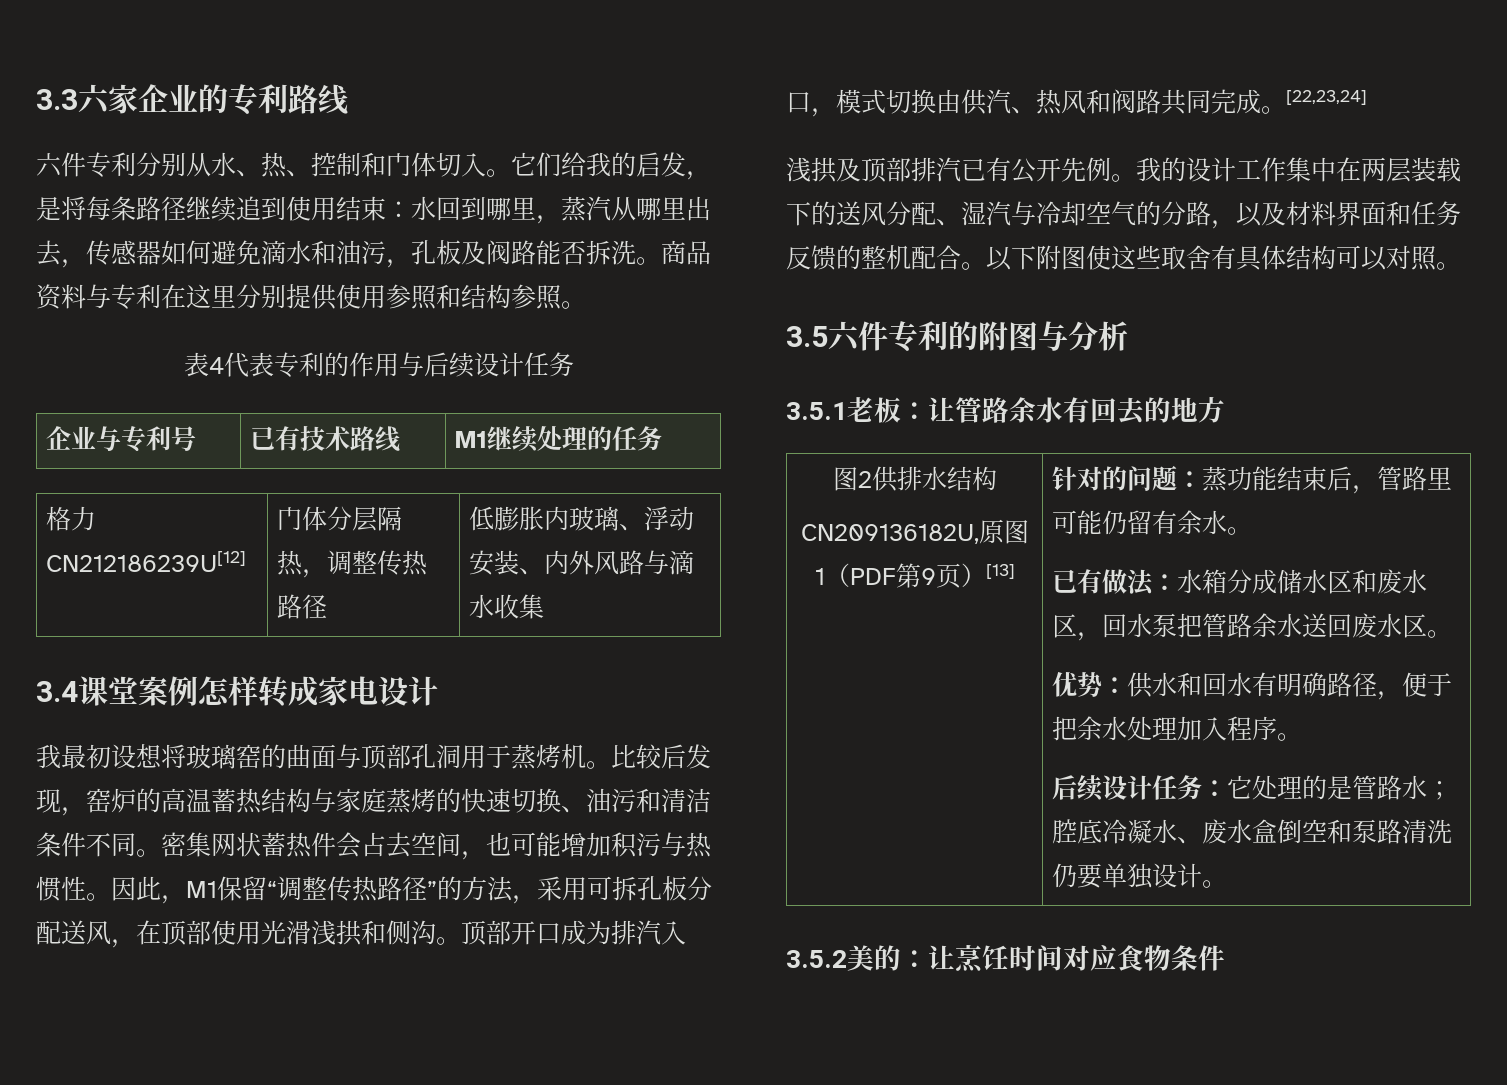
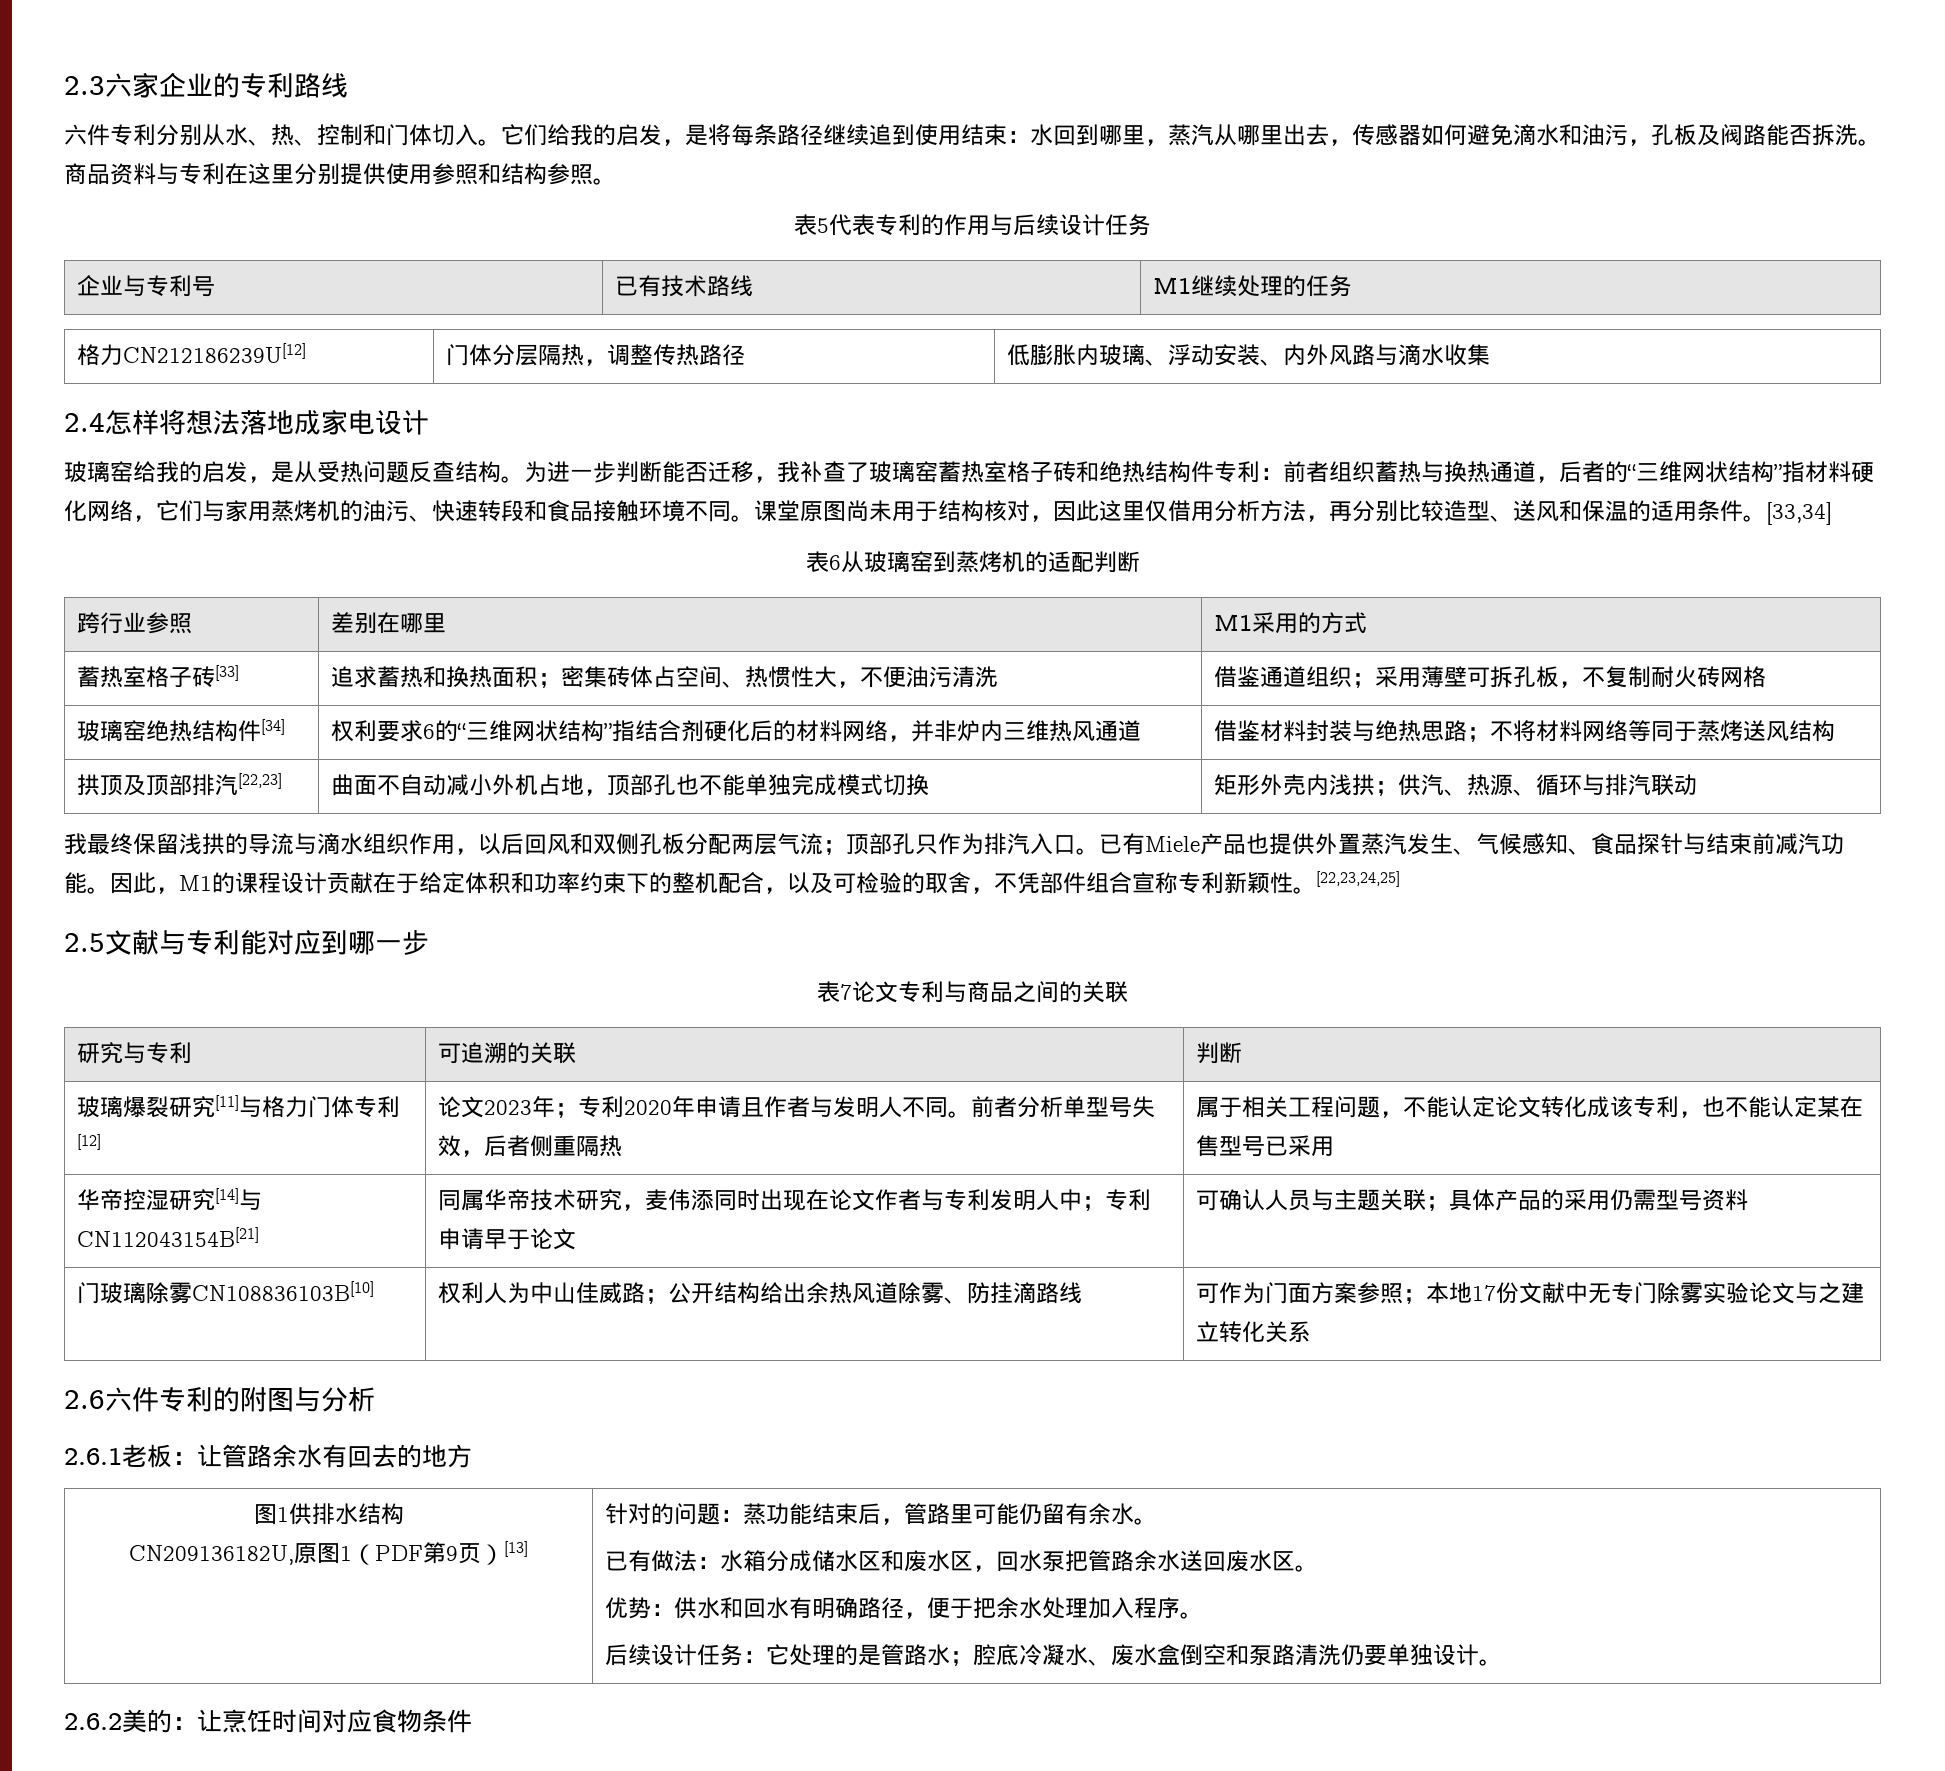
- 3.3六家企业的专利路线
+ 2.3六家企业的专利路线
- 表4代表专利的作用与后续设计任务
+ 表5代表专利的作用与后续设计任务
- 3.4课堂案例怎样转成家电设计
- 我最初设想将玻璃窑的曲面与顶部孔洞用于蒸烤机。比较后发现，窑炉的高温蓄热结构与家庭蒸烤的快速切换、油污和清洁条件不同。密集网状蓄热件会占去空间，也可能增加积污与热惯性。因此，M1保留“调整传热路径”的方法，采用可拆孔板分配送风，在顶部使用光滑浅拱和侧沟。顶部开口成为排汽入口，模式切换由供汽、热风和阀路共同完成。[22,23,24]
- 浅拱及顶部排汽已有公开先例。我的设计工作集中在两层装载下的送风分配、湿汽与冷却空气的分路，以及材料界面和任务反馈的整机配合。以下附图使这些取舍有具体结构可以对照。
- 3.5六件专利的附图与分析
+ 2.4怎样将想法落地成家电设计
+ 玻璃窑给我的启发，是从受热问题反查结构。为进一步判断能否迁移，我补查了玻璃窑蓄热室格子砖和绝热结构件专利：前者组织蓄热与换热通道，后者的“三维网状结构”指材料硬化网络，它们与家用蒸烤机的油污、快速转段和食品接触环境不同。课堂原图尚未用于结构核对，因此这里仅借用分析方法，再分别比较造型、送风和保温的适用条件。[33,34]
+ 表6从玻璃窑到蒸烤机的适配判断
+ 跨行业参照 | 差别在哪里 | M1采用的方式
+ 蓄热室格子砖[33] | 追求蓄热和换热面积；密集砖体占空间、热惯性大，不便油污清洗 | 借鉴通道组织；采用薄壁可拆孔板，不复制耐火砖网格
+ 玻璃窑绝热结构件[34] | 权利要求6的“三维网状结构”指结合剂硬化后的材料网络，并非炉内三维热风通道 | 借鉴材料封装与绝热思路；不将材料网络等同于蒸烤送风结构
+ 拱顶及顶部排汽[22,23] | 曲面不自动减小外机占地，顶部孔也不能单独完成模式切换 | 矩形外壳内浅拱；供汽、热源、循环与排汽联动
+ 我最终保留浅拱的导流与滴水组织作用，以后回风和双侧孔板分配两层气流；顶部孔只作为排汽入口。已有Miele产品也提供外置蒸汽发生、气候感知、食品探针与结束前减汽功能。因此，M1的课程设计贡献在于给定体积和功率约束下的整机配合，以及可检验的取舍，不凭部件组合宣称专利新颖性。[22,23,24,25]
+ 2.5文献与专利能对应到哪一步
+ 表7论文专利与商品之间的关联
+ 研究与专利 | 可追溯的关联 | 判断
+ 玻璃爆裂研究[11]与格力门体专利[12] | 论文2023年；专利2020年申请且作者与发明人不同。前者分析单型号失效，后者侧重隔热 | 属于相关工程问题，不能认定论文转化成该专利，也不能认定某在售型号已采用
+ 华帝控湿研究[14]与CN112043154B[21] | 同属华帝技术研究，麦伟添同时出现在论文作者与专利发明人中；专利申请早于论文 | 可确认人员与主题关联；具体产品的采用仍需型号资料
+ 门玻璃除雾CN108836103B[10] | 权利人为中山佳威路；公开结构给出余热风道除雾、防挂滴路线 | 可作为门面方案参照；本地17份文献中无专门除雾实验论文与之建立转化关系
+ 2.6六件专利的附图与分析
- 3.5.1老板：让管路余水有回去的地方
+ 2.6.1老板：让管路余水有回去的地方
- 图2供排水结构
+ 图1供排水结构
- 3.5.2美的：让烹饪时间对应食物条件
+ 2.6.2美的：让烹饪时间对应食物条件

